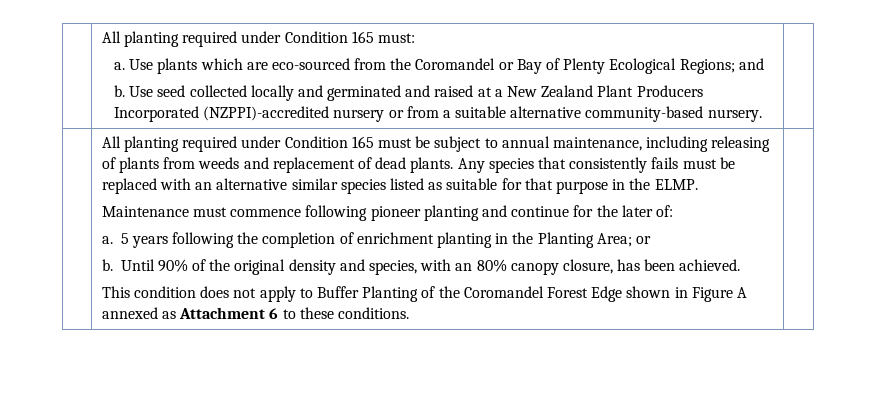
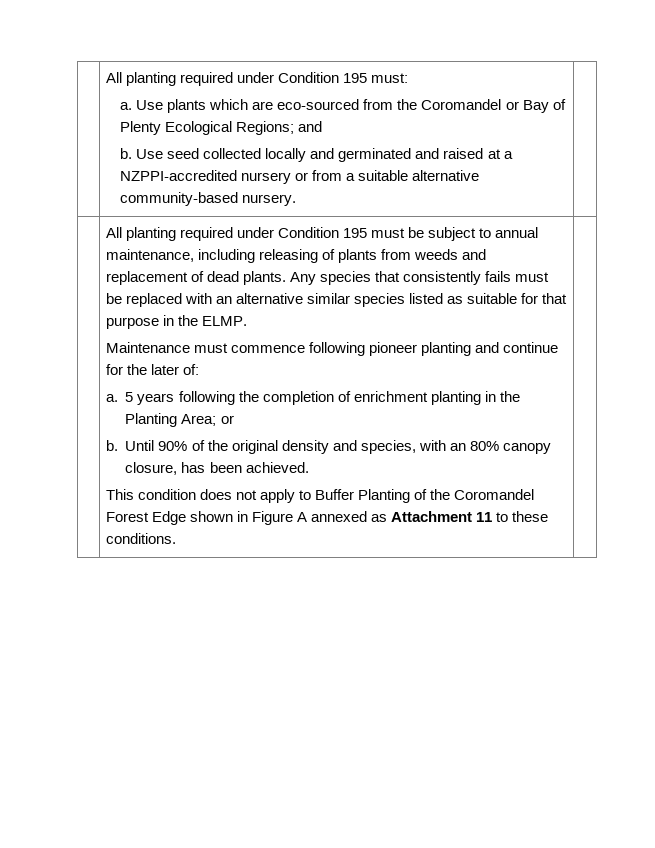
- All planting required under Condition 165 must:
+ All planting required under Condition 195 must:
- Use seed collected locally and germinated and raised at a New Zealand Plant Producers Incorporated (NZPPI)-accredited nursery or from a suitable alternative community-based nursery.
+ Use seed collected locally and germinated and raised at a NZPPI-accredited nursery or from a suitable alternative community-based nursery.
- All planting required under Condition 165 must be subject to annual maintenance, including releasing of plants from weeds and replacement of dead plants.
+ All planting required under Condition 195 must be subject to annual maintenance, including releasing of plants from weeds and replacement of dead plants.
- This condition does not apply to Buffer Planting of the Coromandel Forest Edge shown in Figure A annexed as Attachment 6 to these conditions.
+ This condition does not apply to Buffer Planting of the Coromandel Forest Edge shown in Figure A annexed as Attachment 11 to these conditions.

